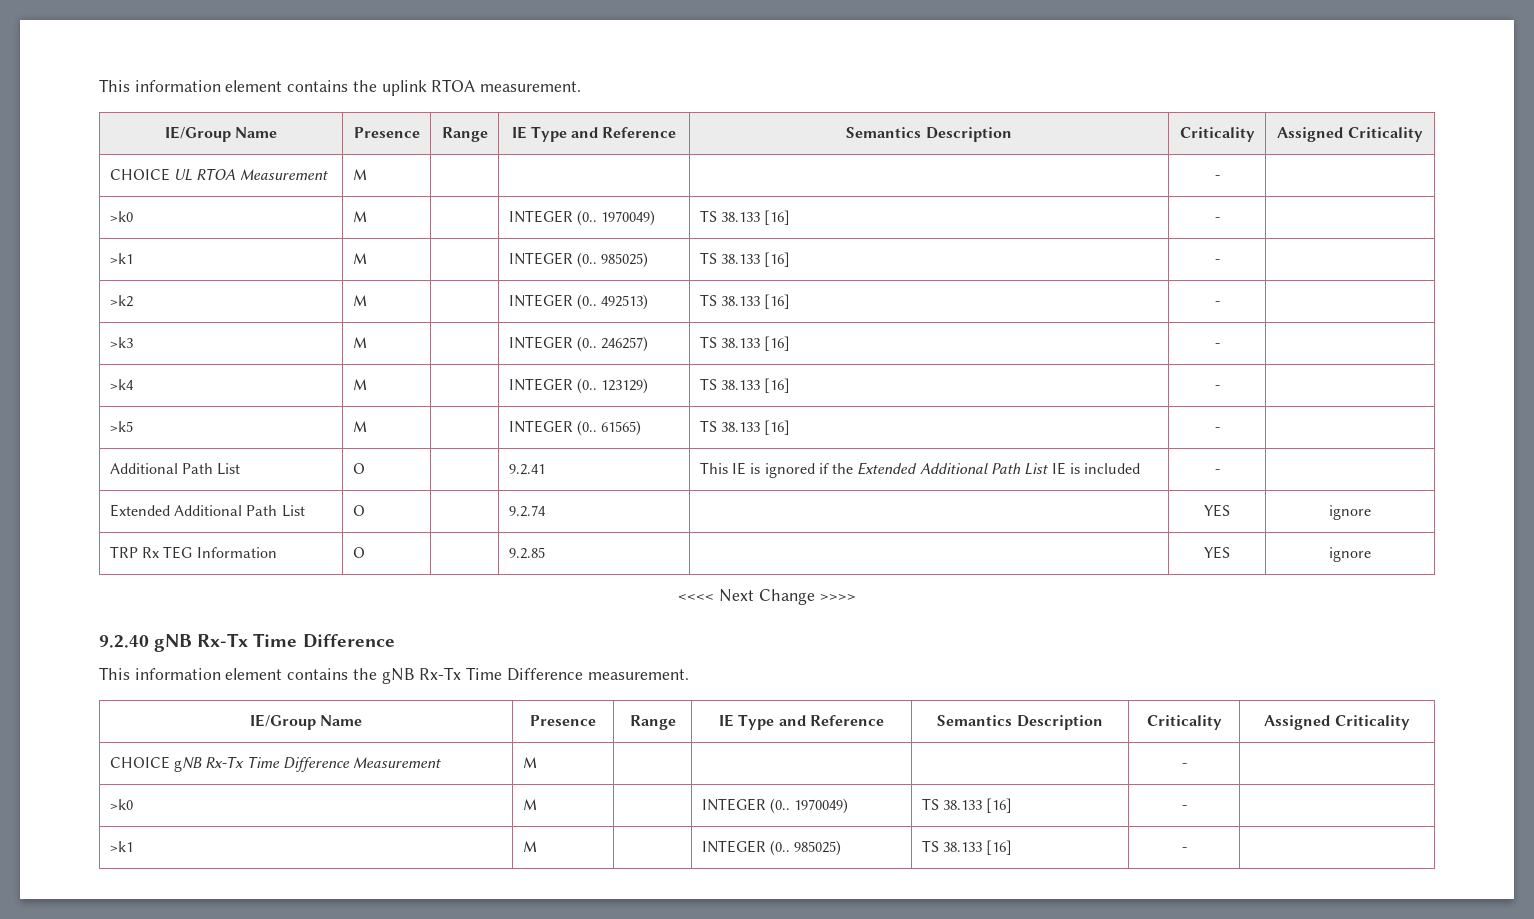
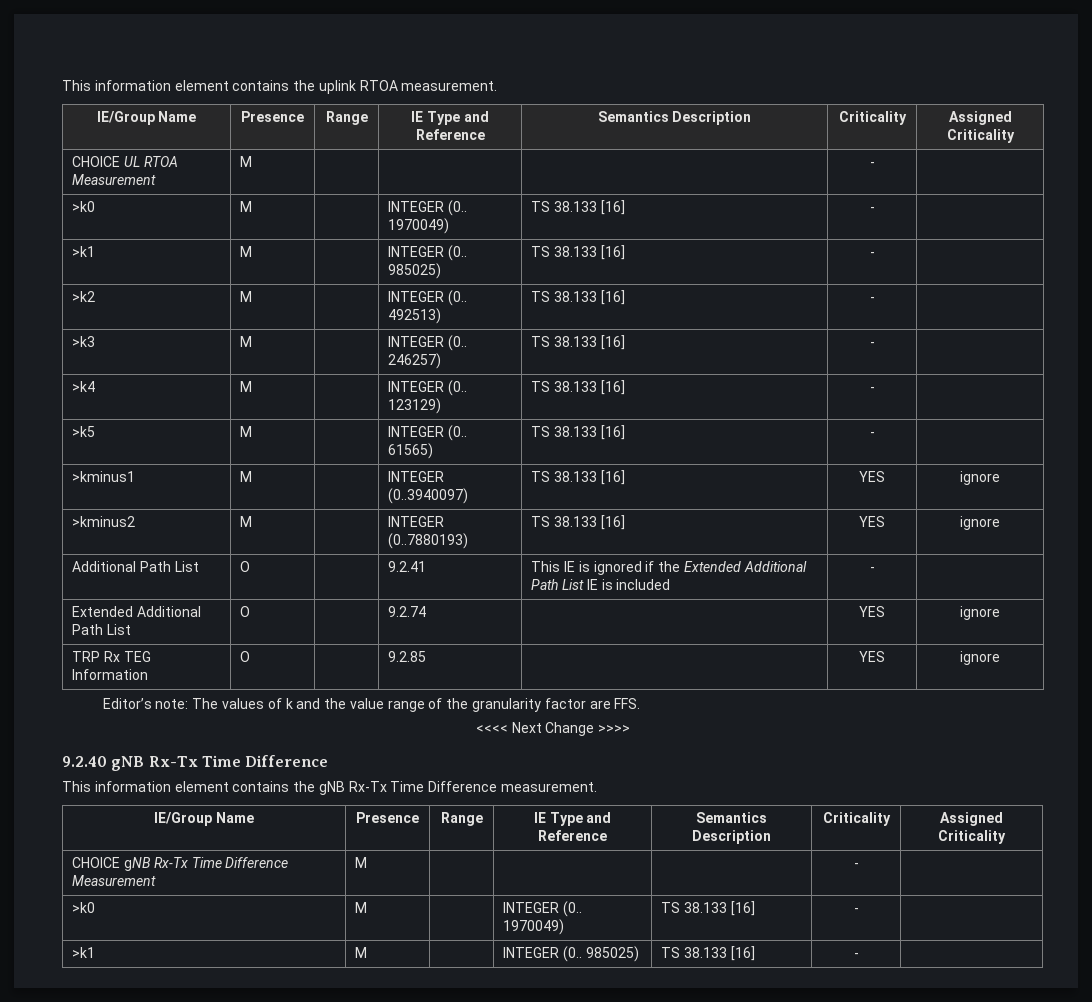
+ >kminus1 | M | | INTEGER (0..3940097) | TS 38.133 [16] | YES | ignore
+ >kminus2 | M | | INTEGER (0..7880193) | TS 38.133 [16] | YES | ignore
+ Editor’s note: The values of k and the value range of the granularity factor are FFS.

